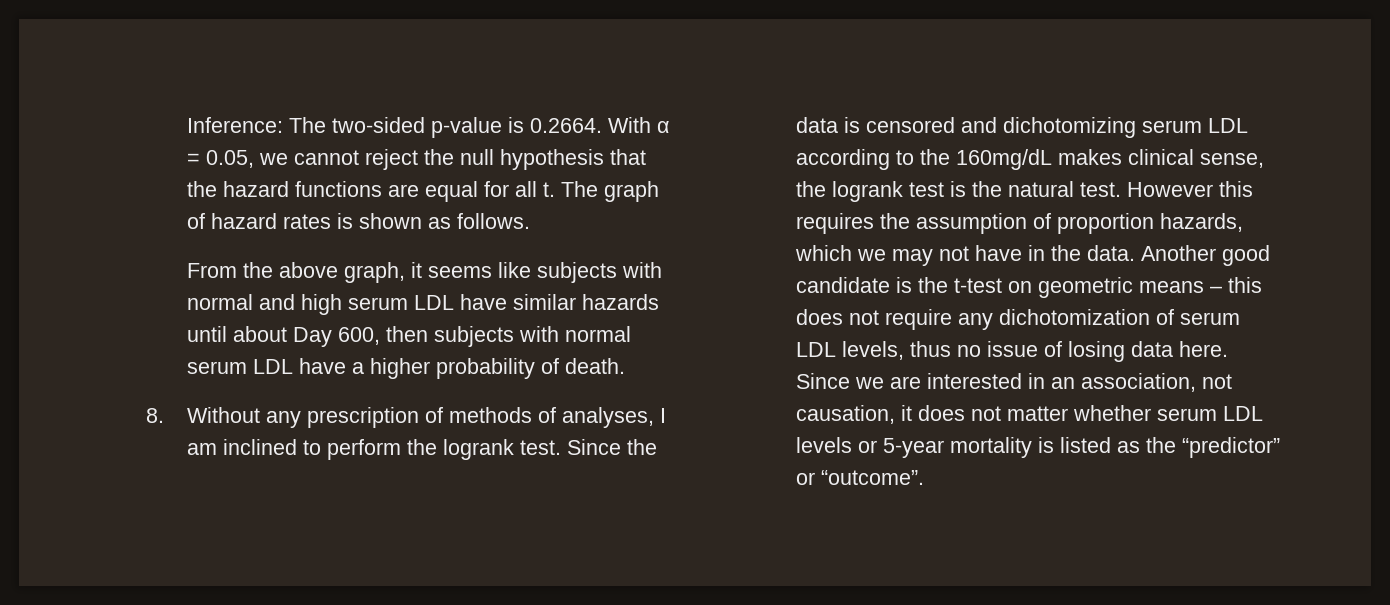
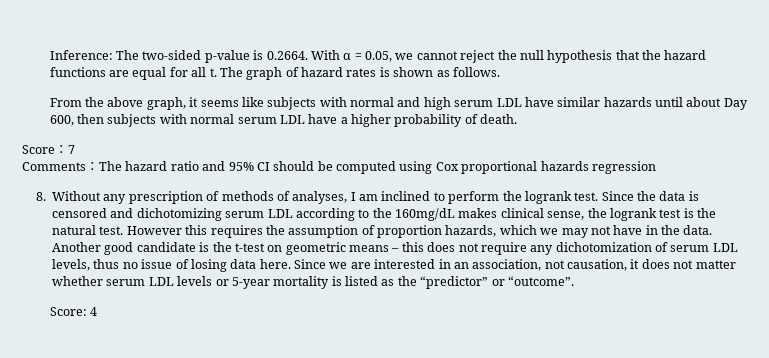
+ Score：7
+ Comments：The hazard ratio and 95% CI should be computed using Cox proportional hazards regression
+ Score: 4

